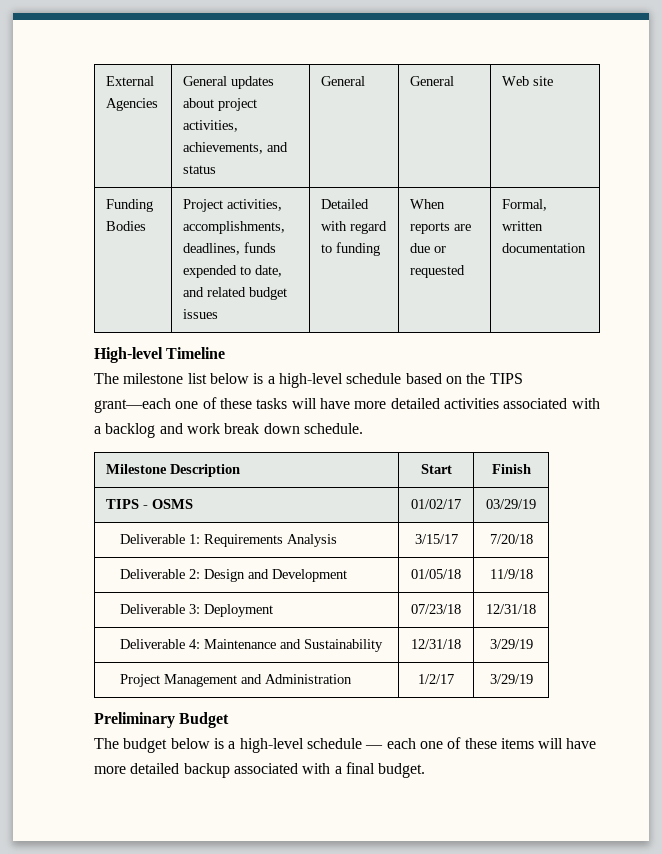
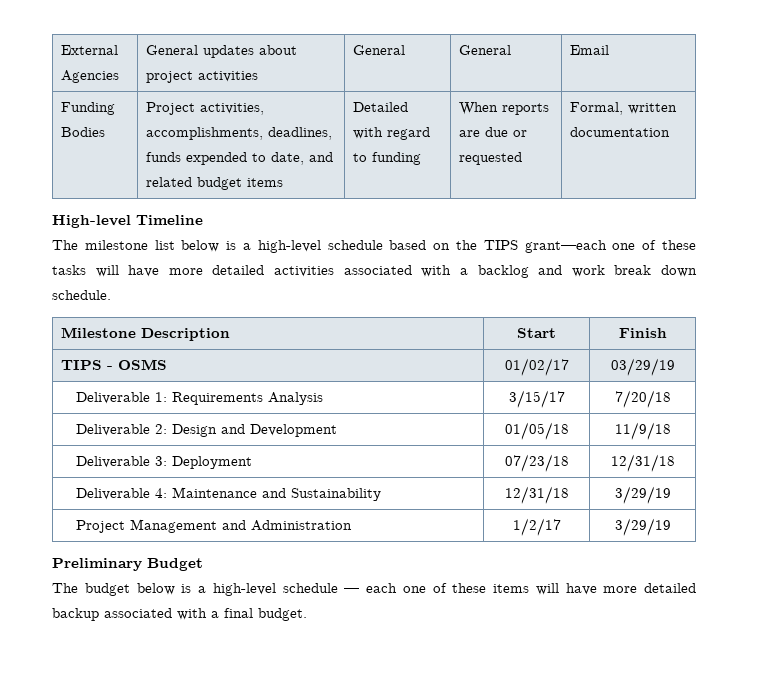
- External Agencies | General updates about project activities, achievements, and status | General | General | Web site
+ External Agencies | General updates about project activities | General | General | Email
- Funding Bodies | Project activities, accomplishments, deadlines, funds expended to date, and related budget issues | Detailed with regard to funding | When reports are due or requested | Formal, written documentation
+ Funding Bodies | Project activities, accomplishments, deadlines, funds expended to date, and related budget items | Detailed with regard to funding | When reports are due or requested | Formal, written documentation

